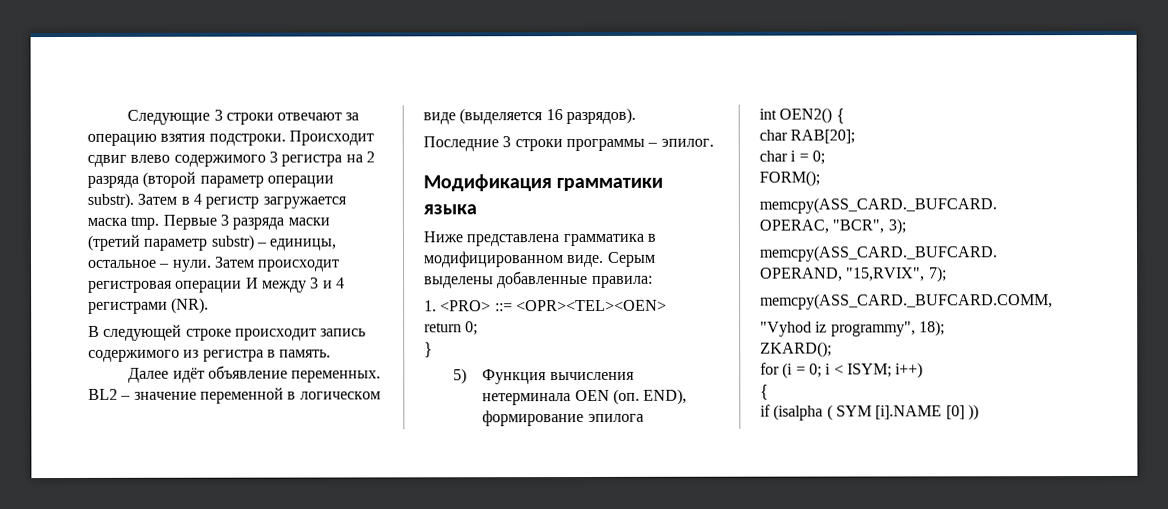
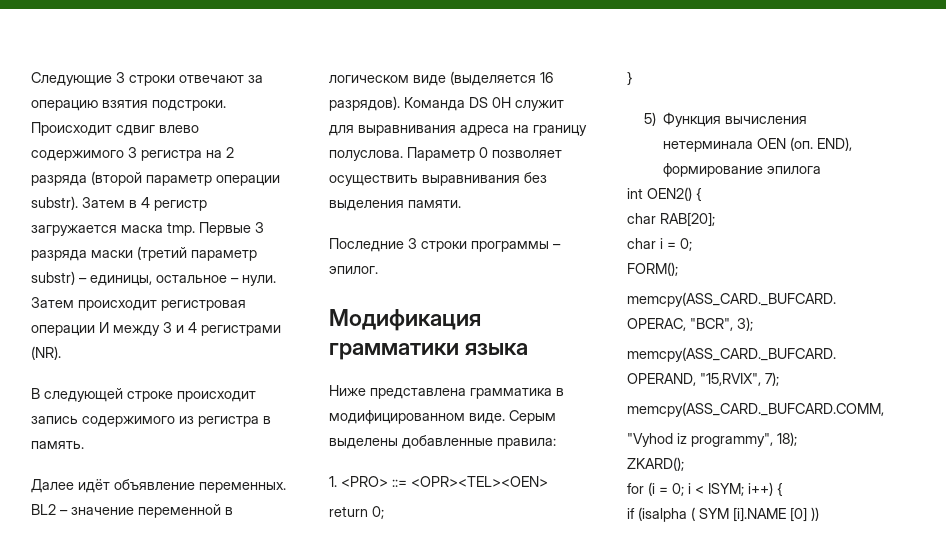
+ Команда DS 0H служит для выравнивания адреса на границу полуслова. Параметр 0 позволяет осуществить выравнивания без выделения памяти.
- for (i = 0; i < ISYM; i++)
- {
+ for (i = 0; i < ISYM; i++) {

